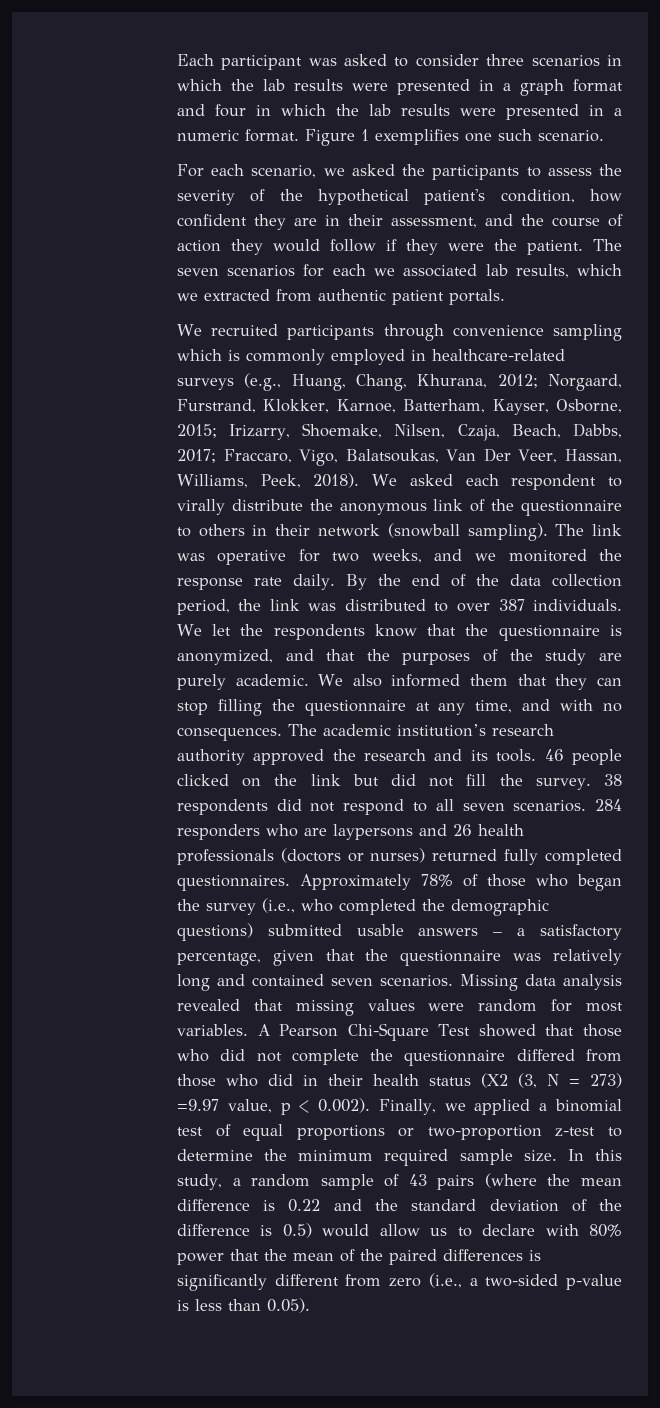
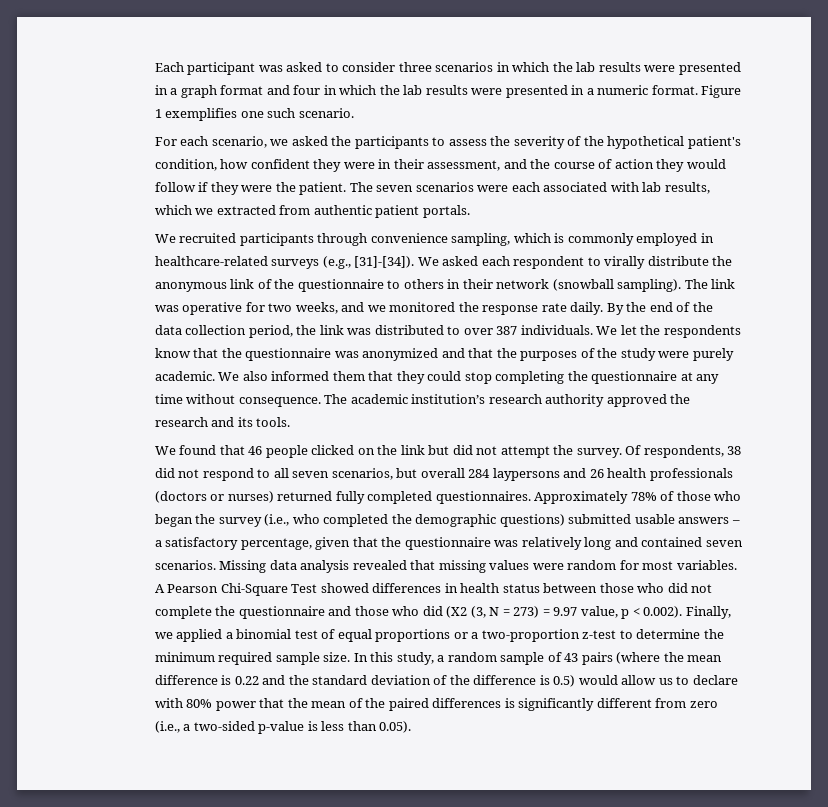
- For each scenario, we asked the participants to assess the severity of the hypothetical patient's condition, how confident they are in their assessment, and the course of action they would follow if they were the patient.
+ For each scenario, we asked the participants to assess the severity of the hypothetical patient's condition, how confident they were in their assessment, and the course of action they would follow if they were the patient.
- The seven scenarios for each we associated lab results, which we extracted from authentic patient portals.
+ The seven scenarios were each associated with lab results, which we extracted from authentic patient portals.
- We recruited participants through convenience sampling which is commonly employed in healthcare-related surveys (e.g., Huang, Chang, Khurana, 2012; Norgaard, Furstrand, Klokker, Karnoe, Batterham, Kayser, Osborne, 2015; Irizarry, Shoemake, Nilsen, Czaja, Beach, Dabbs, 2017; Fraccaro, Vigo, Balatsoukas, Van Der Veer, Hassan, Williams, Peek, 2018).
+ We recruited participants through convenience sampling, which is commonly employed in healthcare-related surveys (e.g., [31]-[34]).
- We let the respondents know that the questionnaire is anonymized, and that the purposes of the study are purely academic.
+ We let the respondents know that the questionnaire was anonymized and that the purposes of the study were purely academic.
- We also informed them that they can stop filling the questionnaire at any time, and with no consequences.
+ We also informed them that they could stop completing the questionnaire at any time without consequence.
- The academic institution’s research authority approved the research and its tools. 46 people clicked on the link but did not fill the survey.
+ The academic institution’s research authority approved the research and its tools.
+ We found that 46 people clicked on the link but did not attempt the survey.
- 38 respondents did not respond to all seven scenarios. 284 responders who are laypersons and 26 health professionals (doctors or nurses) returned fully completed questionnaires.
+ Of respondents, 38 did not respond to all seven scenarios, but overall 284 laypersons and 26 health professionals (doctors or nurses) returned fully completed questionnaires.
- A Pearson Chi-Square Test showed that those who did not complete the questionnaire differed from those who did in their health status (X2 (3, N = 273) =9.97 value, p < 0.002). Finally, we applied a binomial test of equal proportions or two-proportion z-test to determine the minimum required sample size.
+ A Pearson Chi-Square Test showed differences in health status between those who did not complete the questionnaire and those who did (X2 (3, N = 273) = 9.97 value, p < 0.002). Finally, we applied a binomial test of equal proportions or a two-proportion z-test to determine the minimum required sample size.

